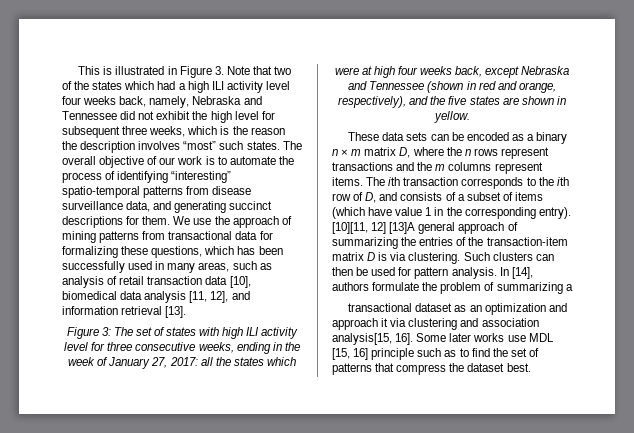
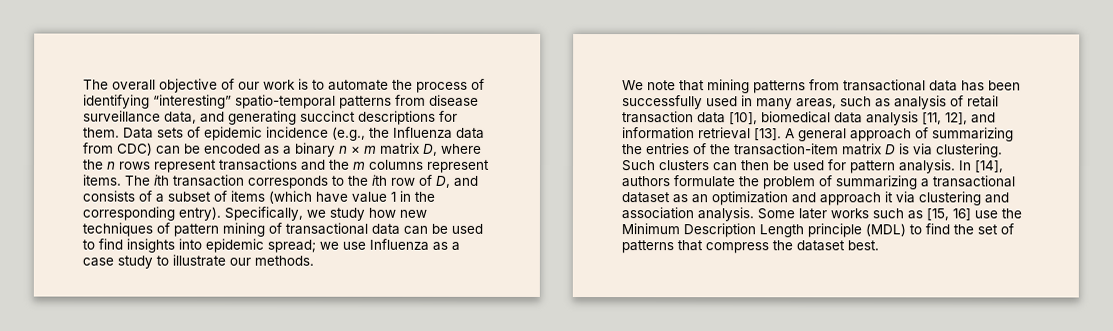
- This is illustrated in Figure 3. Note that two of the states which had a high ILI activity level four weeks back, namely, Nebraska and Tennessee did not exhibit the high level for subsequent three weeks, which is the reason the description involves “most” such states.
- We use the approach of mining patterns from transactional data for formalizing these questions, which has been successfully used in many areas, such as analysis of retail transaction data [10], biomedical data analysis [11, 12], and information retrieval [13].
- Figure 3: The set of states with high ILI activity level for three consecutive weeks, ending in the week of January 27, 2017: all the states which were at high four weeks back, except Nebraska and Tennessee (shown in red and orange, respectively), and the five states are shown in yellow.
- These data sets can be encoded as a binary n × m matrix D, where the n rows represent transactions and the m columns represent items.
+ Data sets of epidemic incidence (e.g., the Influenza data from CDC) can be encoded as a binary n × m matrix D, where the n rows represent transactions and the m columns represent items.
- [10][11, 12] [13]A general approach of summarizing the entries of the transaction-item matrix D is via clustering.
+ Specifically, we study how new techniques of pattern mining of transactional data can be used to find insights into epidemic spread; we use Influenza as a case study to illustrate our methods.
+ We note that mining patterns from transactional data has been successfully used in many areas, such as analysis of retail transaction data [10], biomedical data analysis [11, 12], and information retrieval [13]. A general approach of summarizing the entries of the transaction-item matrix D is via clustering.
- In [14], authors formulate the problem of summarizing a
- transactional dataset as an optimization and approach it via clustering and association analysis[15, 16].
+ In [14], authors formulate the problem of summarizing a transactional dataset as an optimization and approach it via clustering and association analysis.
- Some later works use MDL [15, 16] principle such as to find the set of patterns that compress the dataset best.
+ Some later works such as [15, 16] use the Minimum Description Length principle (MDL) to find the set of patterns that compress the dataset best.

